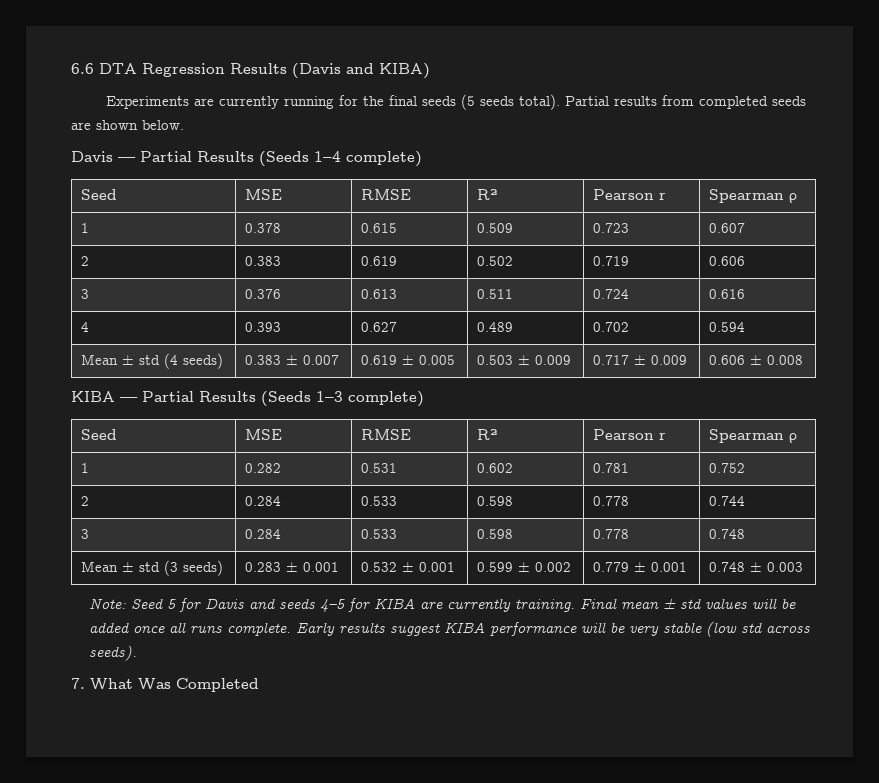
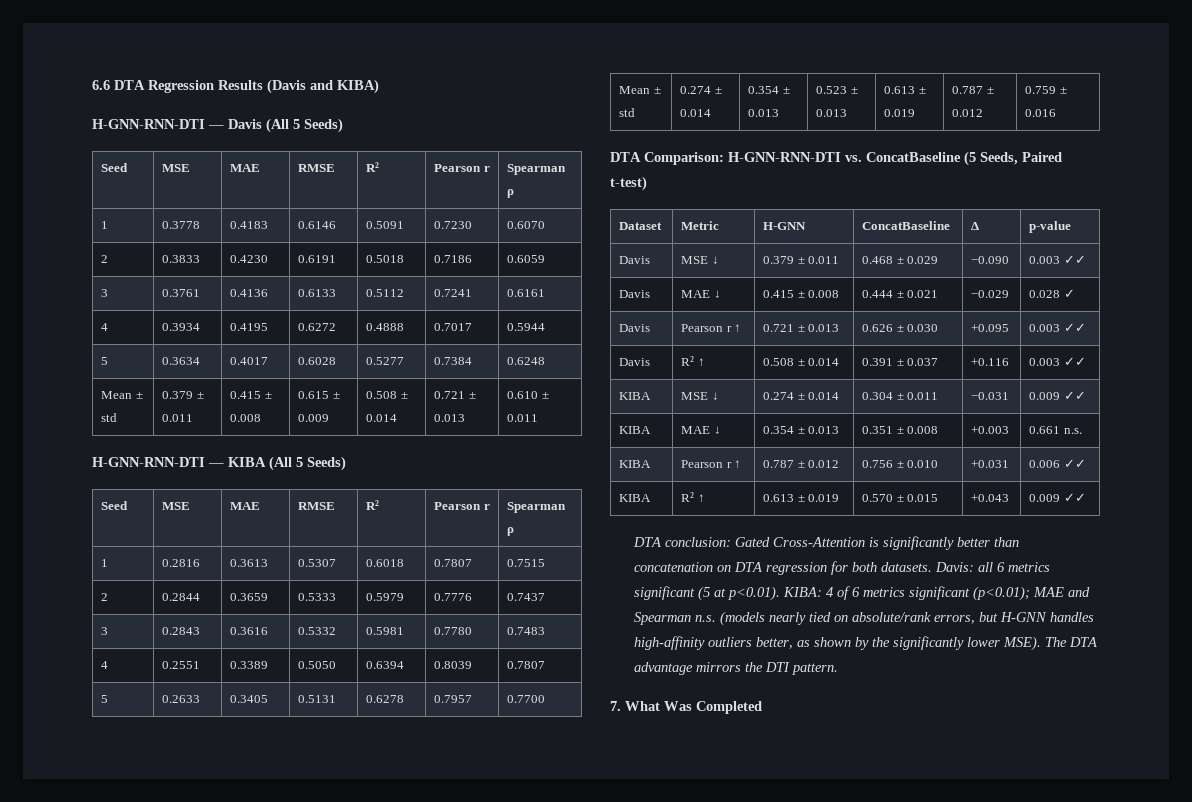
- Experiments are currently running for the final seeds (5 seeds total). Partial results from completed seeds are shown below.
- Davis — Partial Results (Seeds 1–4 complete)
- Seed | MSE | RMSE | R² | Pearson r | Spearman ρ
- 1 | 0.378 | 0.615 | 0.509 | 0.723 | 0.607
- 2 | 0.383 | 0.619 | 0.502 | 0.719 | 0.606
- 3 | 0.376 | 0.613 | 0.511 | 0.724 | 0.616
- 4 | 0.393 | 0.627 | 0.489 | 0.702 | 0.594
- Mean ± std (4 seeds) | 0.383 ± 0.007 | 0.619 ± 0.005 | 0.503 ± 0.009 | 0.717 ± 0.009 | 0.606 ± 0.008
- KIBA — Partial Results (Seeds 1–3 complete)
- Seed | MSE | RMSE | R² | Pearson r | Spearman ρ
- 1 | 0.282 | 0.531 | 0.602 | 0.781 | 0.752
- 2 | 0.284 | 0.533 | 0.598 | 0.778 | 0.744
- 3 | 0.284 | 0.533 | 0.598 | 0.778 | 0.748
- Mean ± std (3 seeds) | 0.283 ± 0.001 | 0.532 ± 0.001 | 0.599 ± 0.002 | 0.779 ± 0.001 | 0.748 ± 0.003
- Note: Seed 5 for Davis and seeds 4–5 for KIBA are currently training. Final mean ± std values will be added once all runs complete. Early results suggest KIBA performance will be very stable (low std across seeds).
+ H-GNN-RNN-DTI — Davis (All 5 Seeds)
+ Seed | MSE | MAE | RMSE | R² | Pearson r | Spearman ρ
+ 1 | 0.3778 | 0.4183 | 0.6146 | 0.5091 | 0.7230 | 0.6070
+ 2 | 0.3833 | 0.4230 | 0.6191 | 0.5018 | 0.7186 | 0.6059
+ 3 | 0.3761 | 0.4136 | 0.6133 | 0.5112 | 0.7241 | 0.6161
+ 4 | 0.3934 | 0.4195 | 0.6272 | 0.4888 | 0.7017 | 0.5944
+ 5 | 0.3634 | 0.4017 | 0.6028 | 0.5277 | 0.7384 | 0.6248
+ Mean ± std | 0.379 ± 0.011 | 0.415 ± 0.008 | 0.615 ± 0.009 | 0.508 ± 0.014 | 0.721 ± 0.013 | 0.610 ± 0.011
+ H-GNN-RNN-DTI — KIBA (All 5 Seeds)
+ Seed | MSE | MAE | RMSE | R² | Pearson r | Spearman ρ
+ 1 | 0.2816 | 0.3613 | 0.5307 | 0.6018 | 0.7807 | 0.7515
+ 2 | 0.2844 | 0.3659 | 0.5333 | 0.5979 | 0.7776 | 0.7437
+ 3 | 0.2843 | 0.3616 | 0.5332 | 0.5981 | 0.7780 | 0.7483
+ 4 | 0.2551 | 0.3389 | 0.5050 | 0.6394 | 0.8039 | 0.7807
+ 5 | 0.2633 | 0.3405 | 0.5131 | 0.6278 | 0.7957 | 0.7700
+ Mean ± std | 0.274 ± 0.014 | 0.354 ± 0.013 | 0.523 ± 0.013 | 0.613 ± 0.019 | 0.787 ± 0.012 | 0.759 ± 0.016
+ DTA Comparison: H-GNN-RNN-DTI vs. ConcatBaseline (5 Seeds, Paired t-test)
+ Dataset | Metric | H-GNN | ConcatBaseline | Δ | p-value
+ Davis | MSE ↓ | 0.379 ± 0.011 | 0.468 ± 0.029 | −0.090 | 0.003 ✓✓
+ Davis | MAE ↓ | 0.415 ± 0.008 | 0.444 ± 0.021 | −0.029 | 0.028 ✓
+ Davis | Pearson r ↑ | 0.721 ± 0.013 | 0.626 ± 0.030 | +0.095 | 0.003 ✓✓
+ Davis | R² ↑ | 0.508 ± 0.014 | 0.391 ± 0.037 | +0.116 | 0.003 ✓✓
+ KIBA | MSE ↓ | 0.274 ± 0.014 | 0.304 ± 0.011 | −0.031 | 0.009 ✓✓
+ KIBA | MAE ↓ | 0.354 ± 0.013 | 0.351 ± 0.008 | +0.003 | 0.661 n.s.
+ KIBA | Pearson r ↑ | 0.787 ± 0.012 | 0.756 ± 0.010 | +0.031 | 0.006 ✓✓
+ KIBA | R² ↑ | 0.613 ± 0.019 | 0.570 ± 0.015 | +0.043 | 0.009 ✓✓
+ DTA conclusion: Gated Cross-Attention is significantly better than concatenation on DTA regression for both datasets. Davis: all 6 metrics significant (5 at p<0.01). KIBA: 4 of 6 metrics significant (p<0.01); MAE and Spearman n.s. (models nearly tied on absolute/rank errors, but H-GNN handles high-affinity outliers better, as shown by the significantly lower MSE). The DTA advantage mirrors the DTI pattern.

